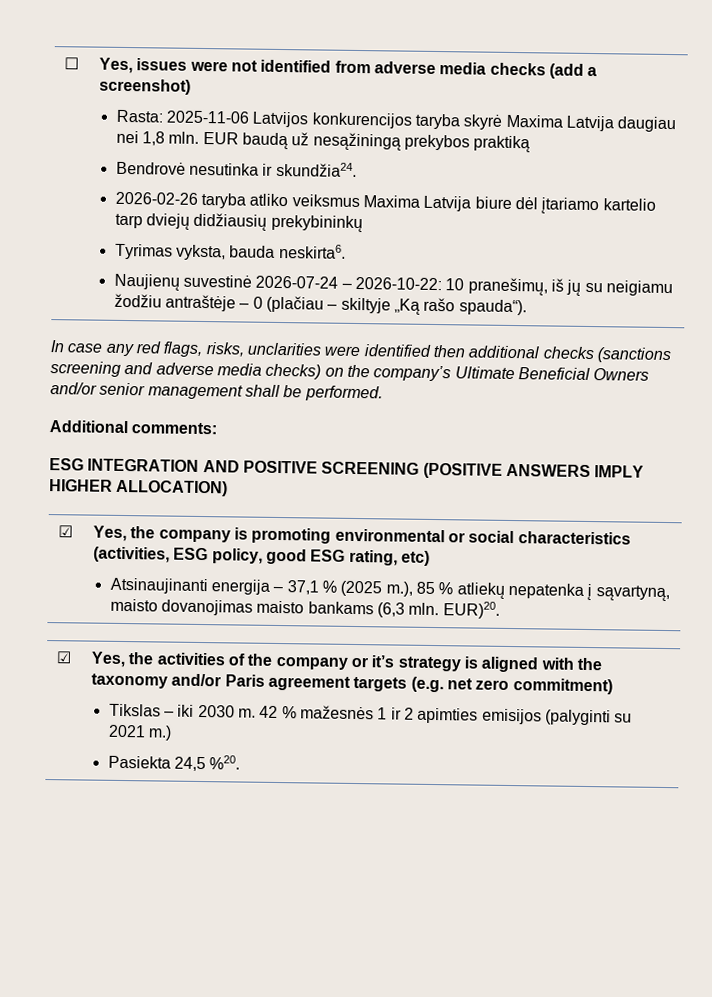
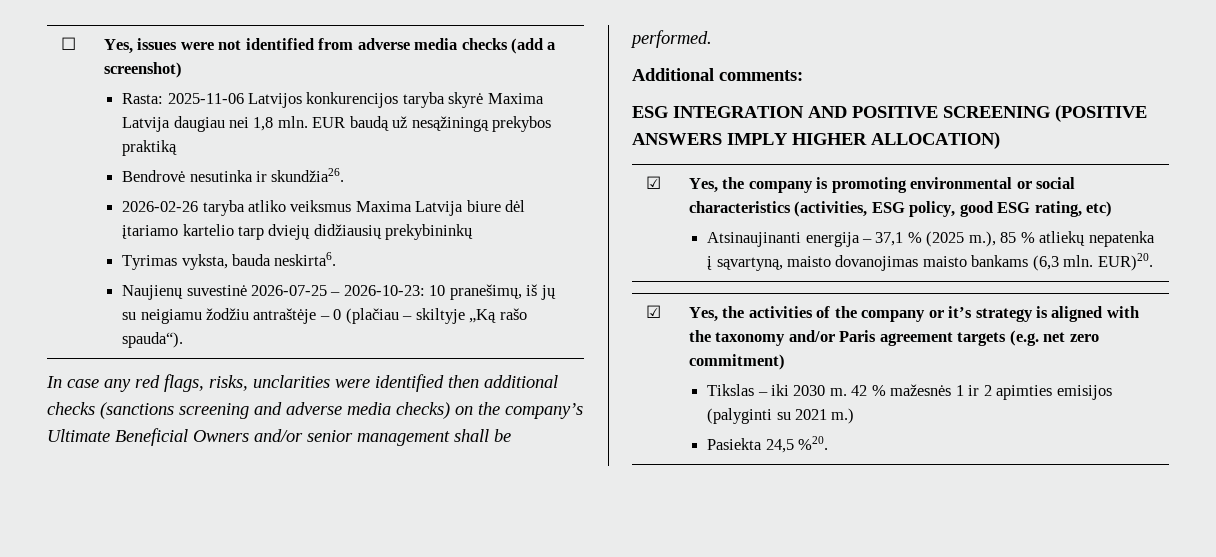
- Bendrovė nesutinka ir skundžia24.
+ Bendrovė nesutinka ir skundžia26.
- Naujienų suvestinė 2026-07-24 – 2026-10-22: 10 pranešimų, iš jų su neigiamu žodžiu antraštėje – 0 (plačiau – skiltyje „Ką rašo spauda“).
+ Naujienų suvestinė 2026-07-25 – 2026-10-23: 10 pranešimų, iš jų su neigiamu žodžiu antraštėje – 0 (plačiau – skiltyje „Ką rašo spauda“).

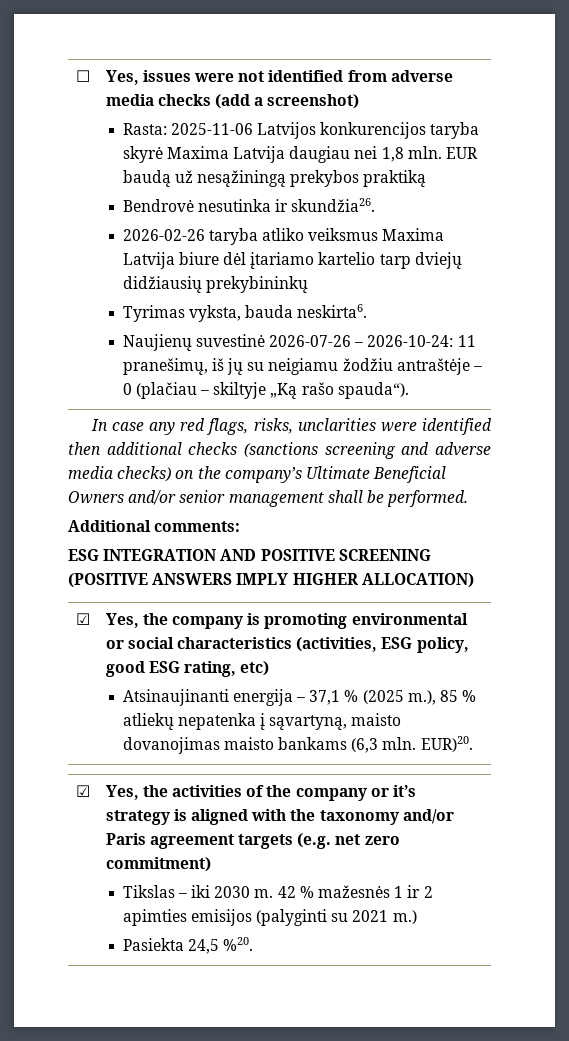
- Naujienų suvestinė 2026-07-25 – 2026-10-23: 10 pranešimų, iš jų su neigiamu žodžiu antraštėje – 0 (plačiau – skiltyje „Ką rašo spauda“).
+ Naujienų suvestinė 2026-07-26 – 2026-10-24: 11 pranešimų, iš jų su neigiamu žodžiu antraštėje – 0 (plačiau – skiltyje „Ką rašo spauda“).

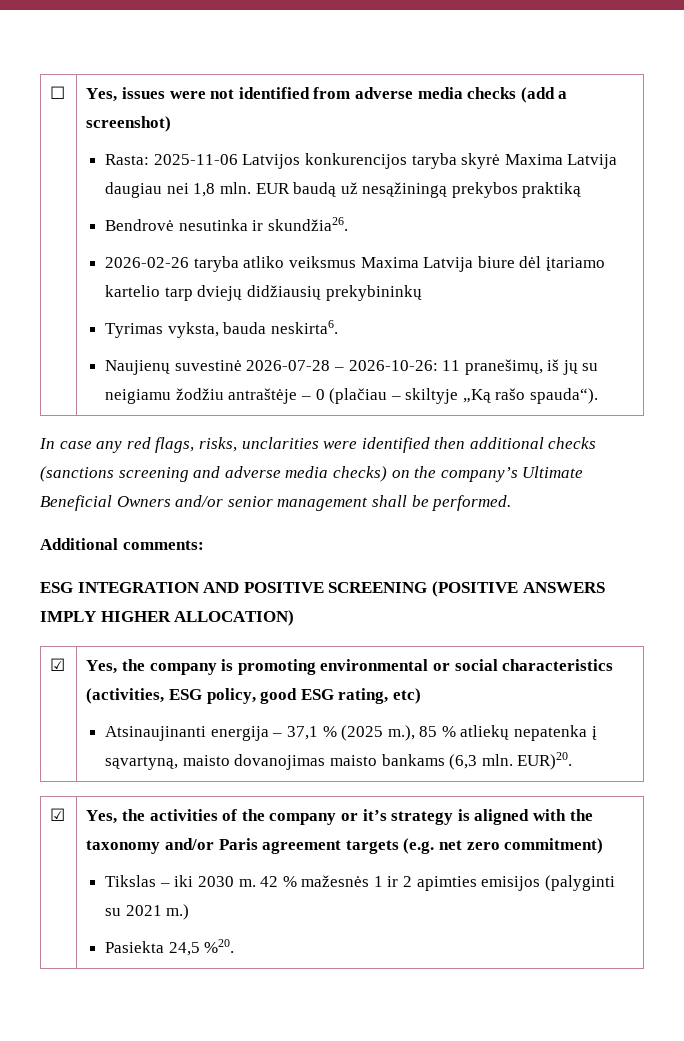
- Naujienų suvestinė 2026-07-26 – 2026-10-24: 11 pranešimų, iš jų su neigiamu žodžiu antraštėje – 0 (plačiau – skiltyje „Ką rašo spauda“).
+ Naujienų suvestinė 2026-07-28 – 2026-10-26: 11 pranešimų, iš jų su neigiamu žodžiu antraštėje – 0 (plačiau – skiltyje „Ką rašo spauda“).

